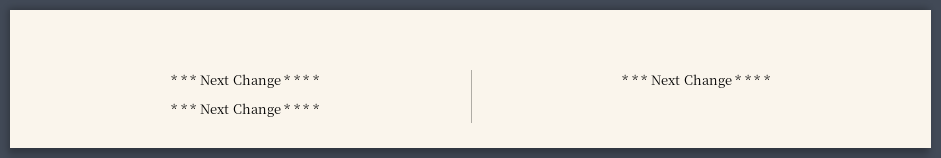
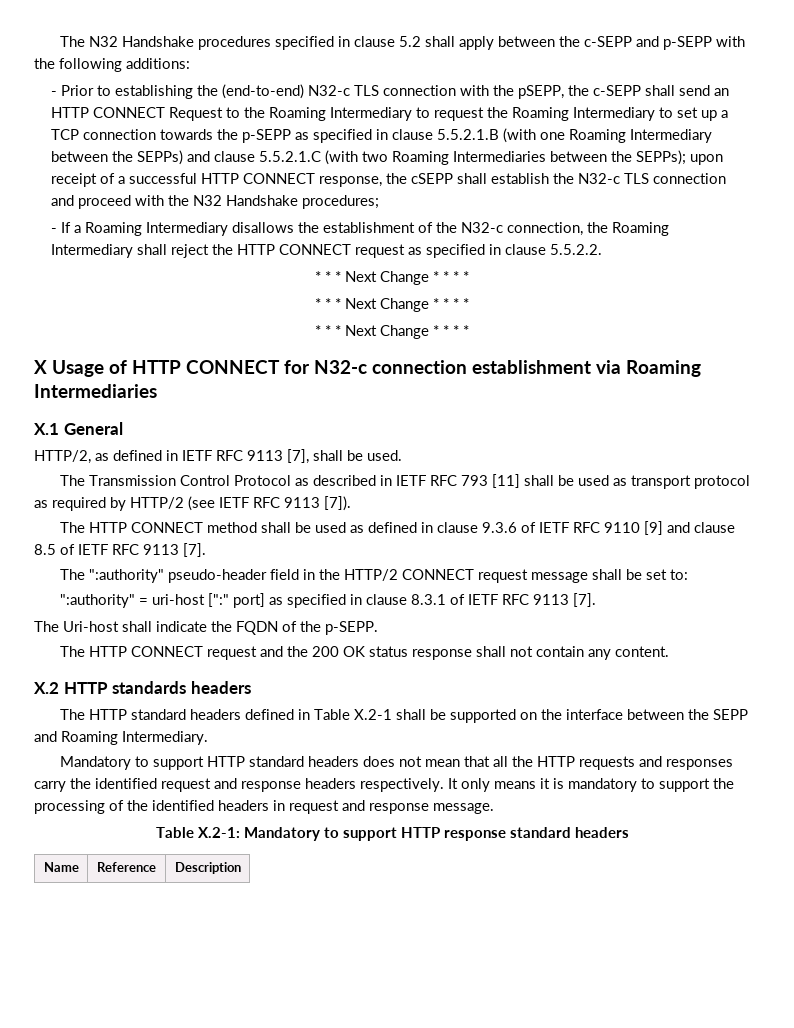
+ The N32 Handshake procedures specified in clause 5.2 shall apply between the c-SEPP and p-SEPP with the following additions:
+ - Prior to establishing the (end-to-end) N32-c TLS connection with the pSEPP, the c-SEPP shall send an HTTP CONNECT Request to the Roaming Intermediary to request the Roaming Intermediary to set up a TCP connection towards the p-SEPP as specified in clause 5.5.2.1.B (with one Roaming Intermediary between the SEPPs) and clause 5.5.2.1.C (with two Roaming Intermediaries between the SEPPs); upon receipt of a successful HTTP CONNECT response, the cSEPP shall establish the N32-c TLS connection and proceed with the N32 Handshake procedures;
+ - If a Roaming Intermediary disallows the establishment of the N32-c connection, the Roaming Intermediary shall reject the HTTP CONNECT request as specified in clause 5.5.2.2.
+ X Usage of HTTP CONNECT for N32-c connection establishment via Roaming Intermediaries
+ X.1 General
+ HTTP/2, as defined in IETF RFC 9113 [7], shall be used.
+ The Transmission Control Protocol as described in IETF RFC 793 [11] shall be used as transport protocol as required by HTTP/2 (see IETF RFC 9113 [7]).
+ The HTTP CONNECT method shall be used as defined in clause 9.3.6 of IETF RFC 9110 [9] and clause 8.5 of IETF RFC 9113 [7].
+ The ":authority" pseudo-header field in the HTTP/2 CONNECT request message shall be set to:
+ ":authority" = uri-host [":" port] as specified in clause 8.3.1 of IETF RFC 9113 [7].
+ The Uri-host shall indicate the FQDN of the p-SEPP.
+ The HTTP CONNECT request and the 200 OK status response shall not contain any content.
+ X.2 HTTP standards headers
+ The HTTP standard headers defined in Table X.2-1 shall be supported on the interface between the SEPP and Roaming Intermediary.
+ Mandatory to support HTTP standard headers does not mean that all the HTTP requests and responses carry the identified request and response headers respectively. It only means it is mandatory to support the processing of the identified headers in request and response message.
+ Table X.2-1: Mandatory to support HTTP response standard headers
+ Name | Reference | Description

